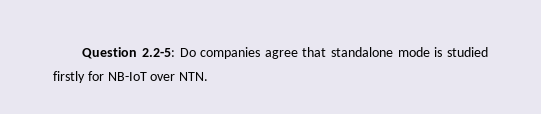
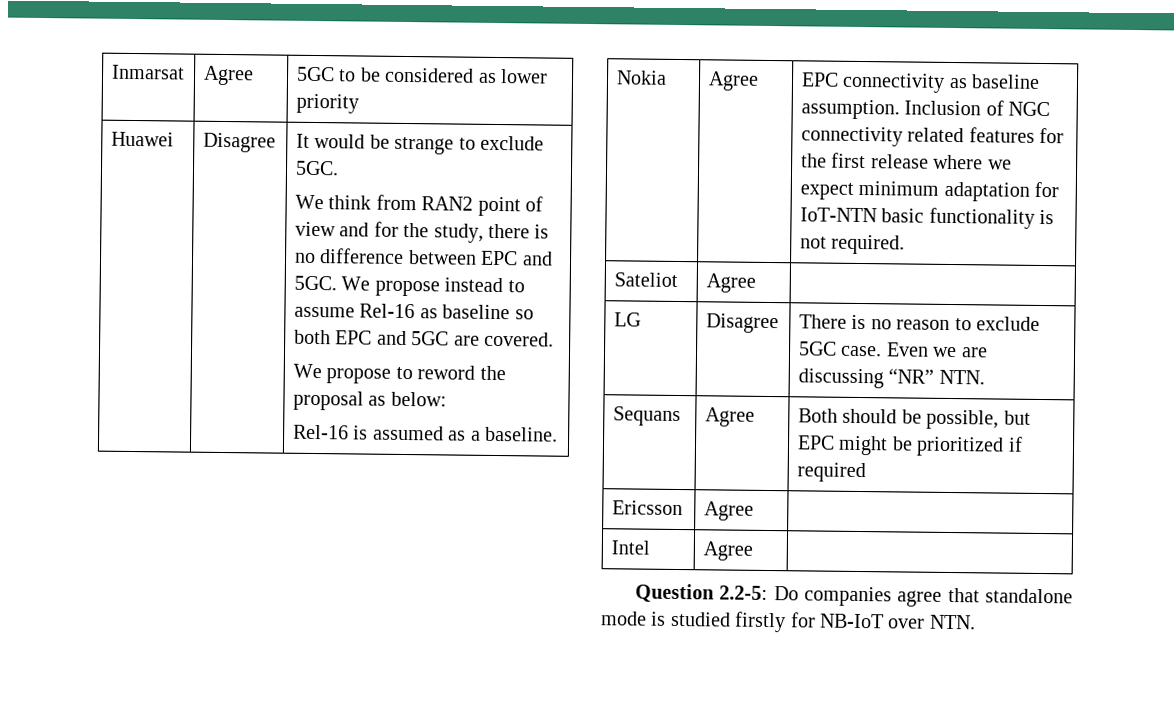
+ Inmarsat | Agree | 5GC to be considered as lower priority
+ Huawei | Disagree | It would be strange to exclude 5GC.
+ We think from RAN2 point of view and for the study, there is no difference between EPC and 5GC. We propose instead to assume Rel-16 as baseline so both EPC and 5GC are covered.
+ We propose to reword the proposal as below:
+ Rel-16 is assumed as a baseline.
+ Nokia | Agree | EPC connectivity as baseline assumption. Inclusion of NGC connectivity related features for the first release where we expect minimum adaptation for IoT-NTN basic functionality is not required.
+ Sateliot | Agree |
+ LG | Disagree | There is no reason to exclude 5GC case. Even we are discussing “NR” NTN.
+ Sequans | Agree | Both should be possible, but EPC might be prioritized if required
+ Ericsson | Agree |
+ Intel | Agree |

